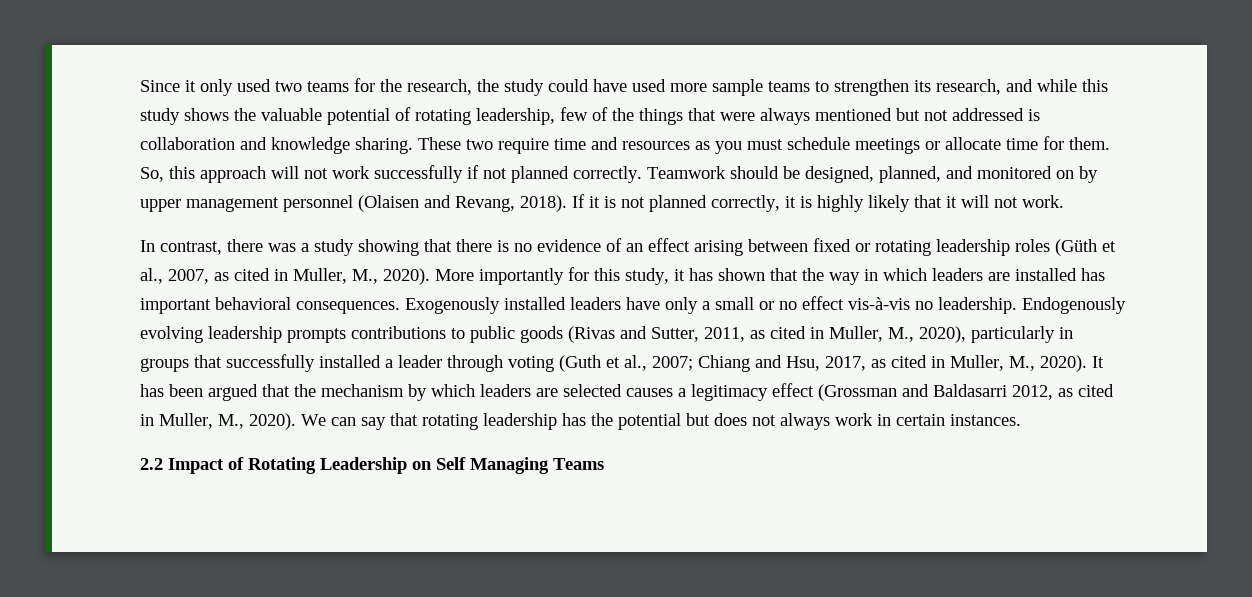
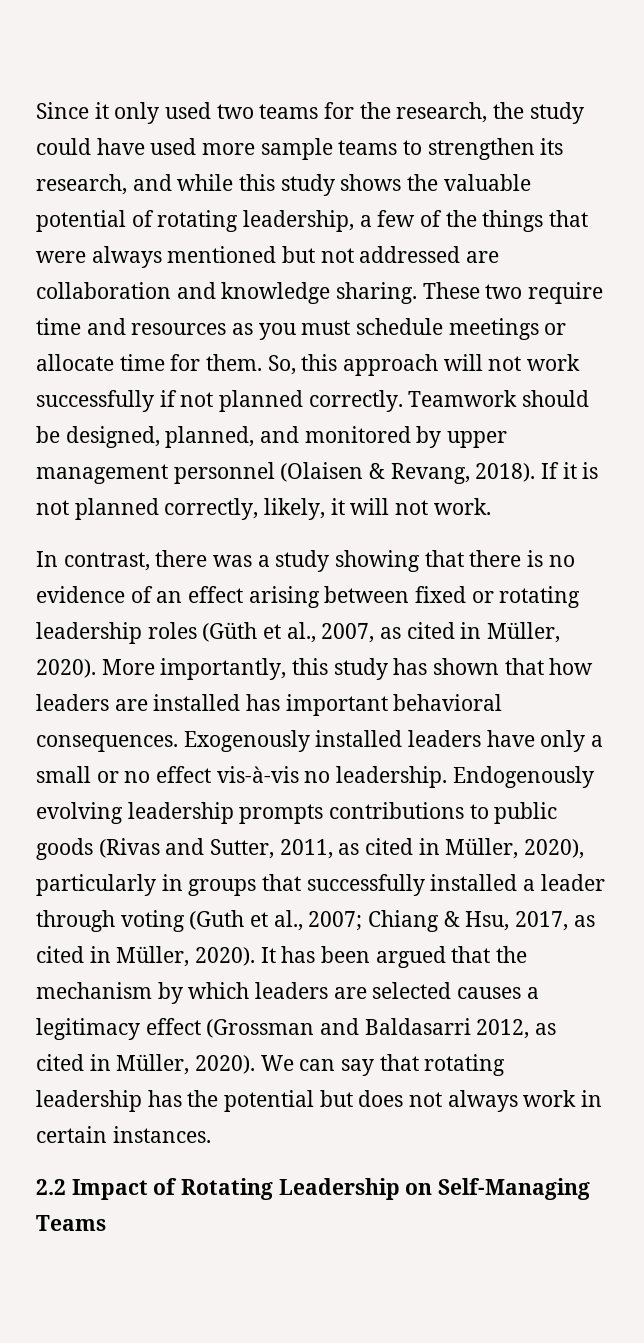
- Since it only used two teams for the research, the study could have used more sample teams to strengthen its research, and while this study shows the valuable potential of rotating leadership, few of the things that were always mentioned but not addressed is collaboration and knowledge sharing.
+ Since it only used two teams for the research, the study could have used more sample teams to strengthen its research, and while this study shows the valuable potential of rotating leadership, a few of the things that were always mentioned but not addressed are collaboration and knowledge sharing.
- Teamwork should be designed, planned, and monitored on by upper management personnel (Olaisen and Revang, 2018).
+ Teamwork should be designed, planned, and monitored by upper management personnel (Olaisen & Revang, 2018).
- If it is not planned correctly, it is highly likely that it will not work.
+ If it is not planned correctly, likely, it will not work.
- In contrast, there was a study showing that there is no evidence of an effect arising between fixed or rotating leadership roles (Güth et al., 2007, as cited in Muller, M., 2020). More importantly for this study, it has shown that the way in which leaders are installed has important behavioral consequences.
+ In contrast, there was a study showing that there is no evidence of an effect arising between fixed or rotating leadership roles (Güth et al., 2007, as cited in Müller, 2020). More importantly, this study has shown that how leaders are installed has important behavioral consequences.
- Endogenously evolving leadership prompts contributions to public goods (Rivas and Sutter, 2011, as cited in Muller, M., 2020), particularly in groups that successfully installed a leader through voting (Guth et al., 2007; Chiang and Hsu, 2017, as cited in Muller, M., 2020).
+ Endogenously evolving leadership prompts contributions to public goods (Rivas and Sutter, 2011, as cited in Müller, 2020), particularly in groups that successfully installed a leader through voting (Guth et al., 2007; Chiang & Hsu, 2017, as cited in Müller, 2020).
- It has been argued that the mechanism by which leaders are selected causes a legitimacy effect (Grossman and Baldasarri 2012, as cited in Muller, M., 2020).
+ It has been argued that the mechanism by which leaders are selected causes a legitimacy effect (Grossman and Baldasarri 2012, as cited in Müller, 2020).
- 2.2 Impact of Rotating Leadership on Self Managing Teams
+ 2.2 Impact of Rotating Leadership on Self-Managing Teams

